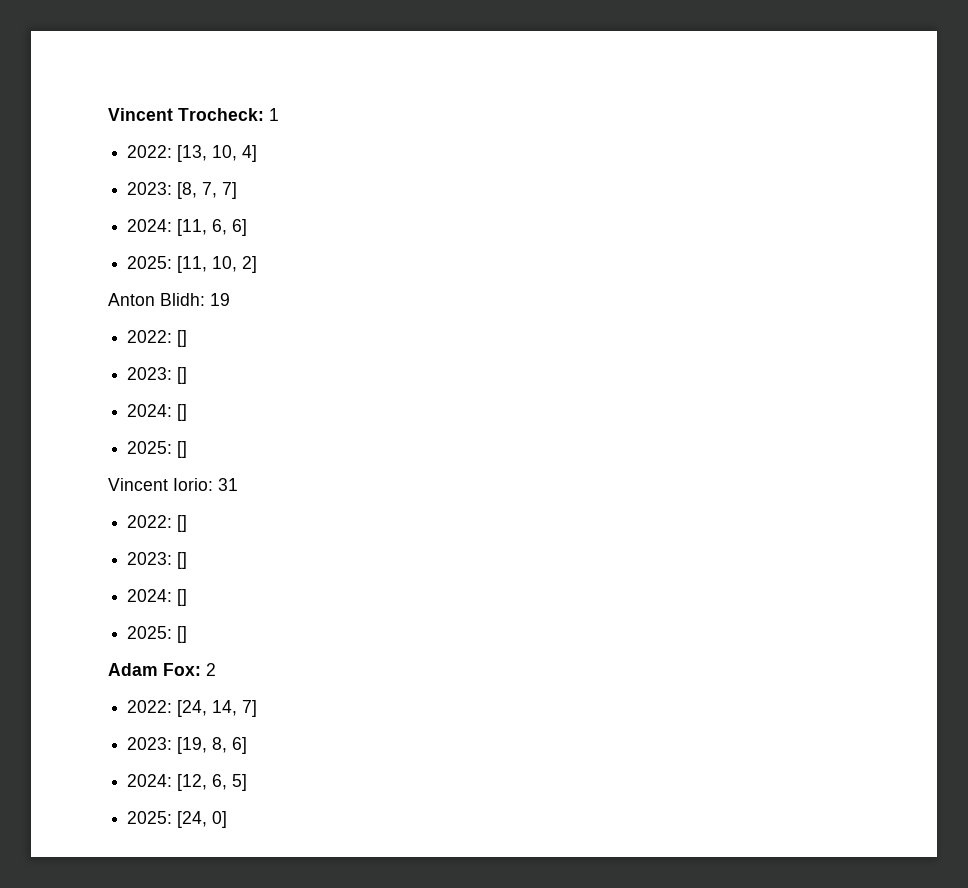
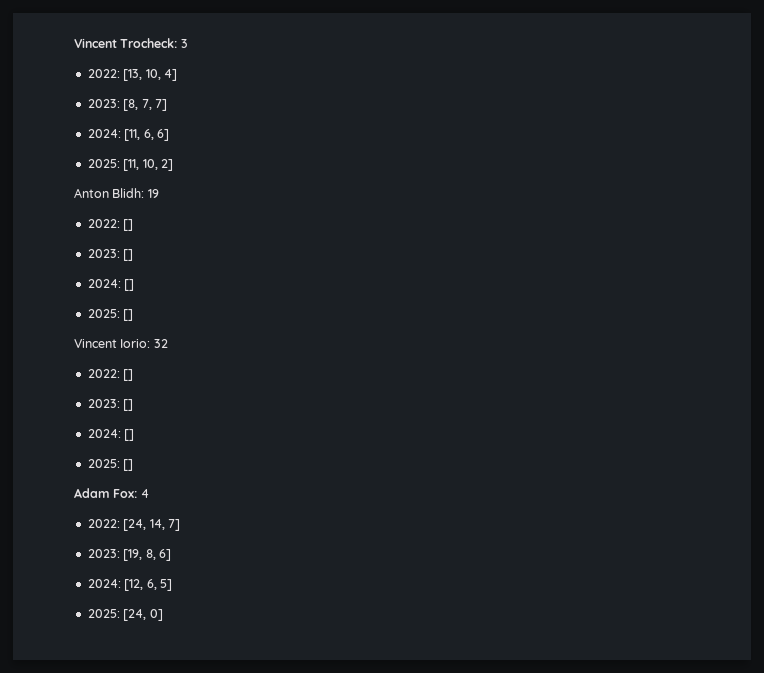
- Vincent Trocheck: 1
+ Vincent Trocheck: 3
- Vincent Iorio: 31
+ Vincent Iorio: 32
- Adam Fox: 2
+ Adam Fox: 4

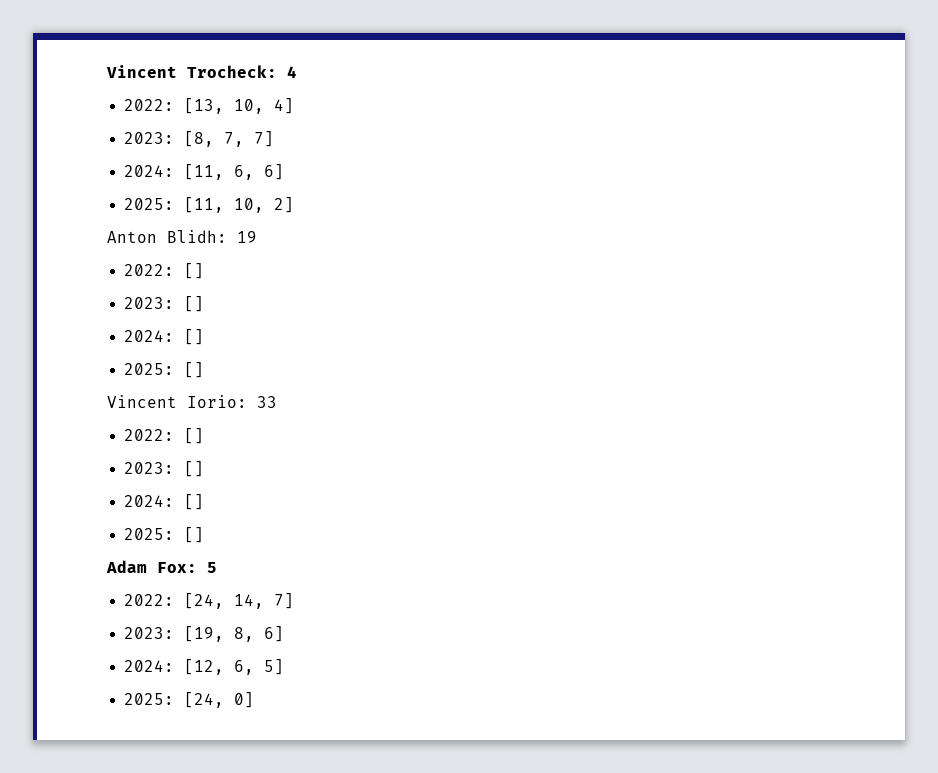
- Vincent Trocheck: 3
+ Vincent Trocheck: 4
- Vincent Iorio: 32
+ Vincent Iorio: 33
- Adam Fox: 4
+ Adam Fox: 5

